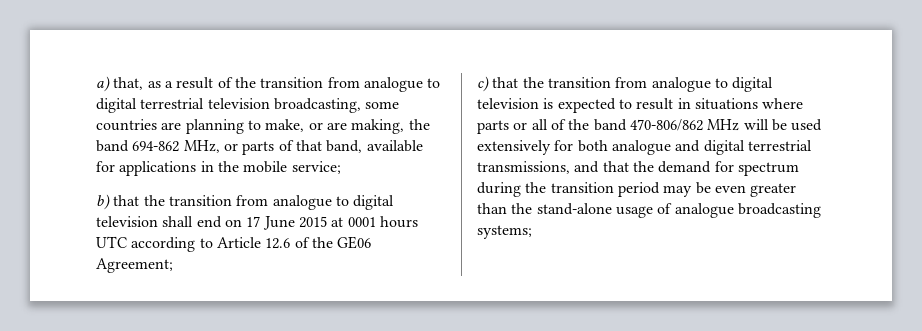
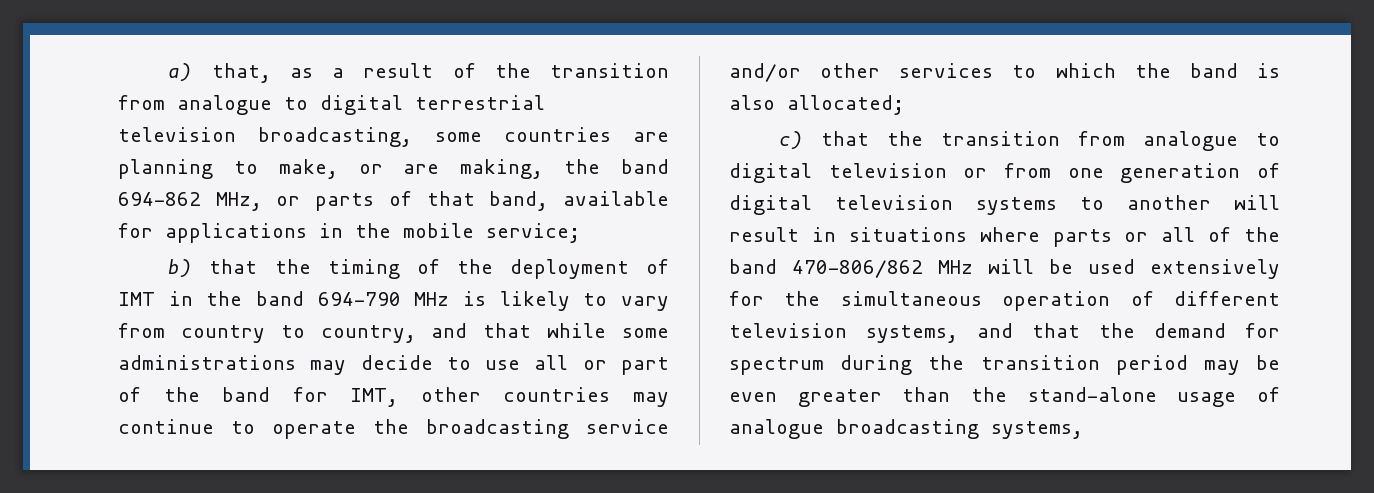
- b) that the transition from analogue to digital television shall end on 17 June 2015 at 0001 hours UTC according to Article 12.6 of the GE06 Agreement;
+ b) that the timing of the deployment of IMT in the band 694-790 MHz is likely to vary from country to country, and that while some administrations may decide to use all or part of the band for IMT, other countries may continue to operate the broadcasting service and/or other services to which the band is also allocated;
- c) that the transition from analogue to digital television is expected to result in situations where parts or all of the band 470-806/862 MHz will be used extensively for both analogue and digital terrestrial transmissions, and that the demand for spectrum during the transition period may be even greater than the stand-alone usage of analogue broadcasting systems;
+ c) that the transition from analogue to digital television or from one generation of digital television systems to another will result in situations where parts or all of the band 470-806/862 MHz will be used extensively for the simultaneous operation of different television systems, and that the demand for spectrum during the transition period may be even greater than the stand-alone usage of analogue broadcasting systems,

